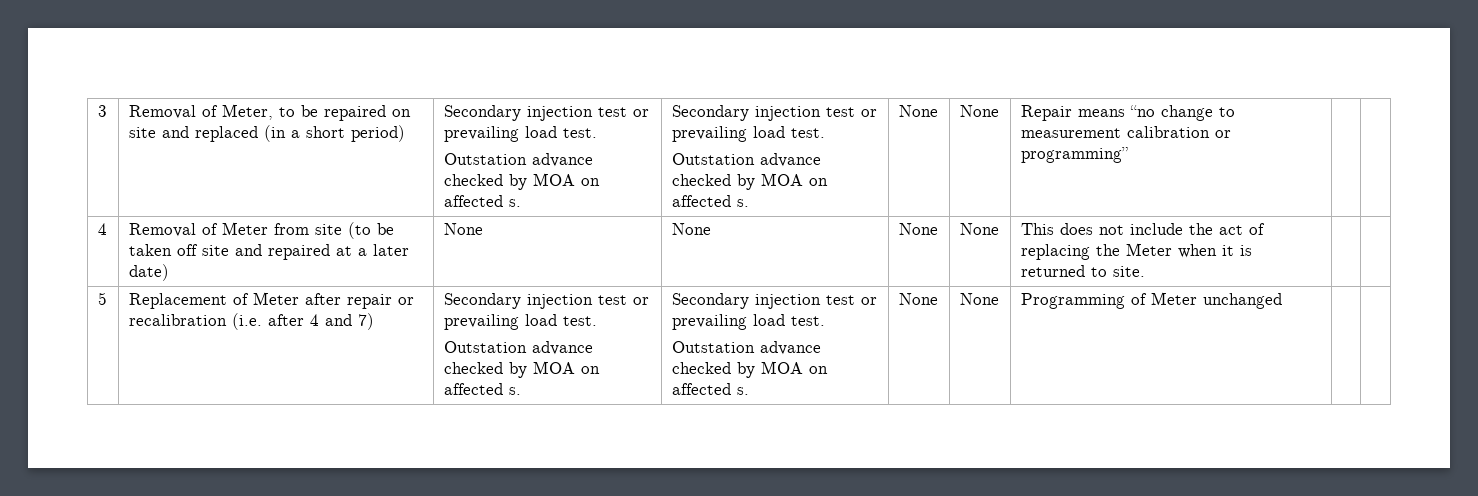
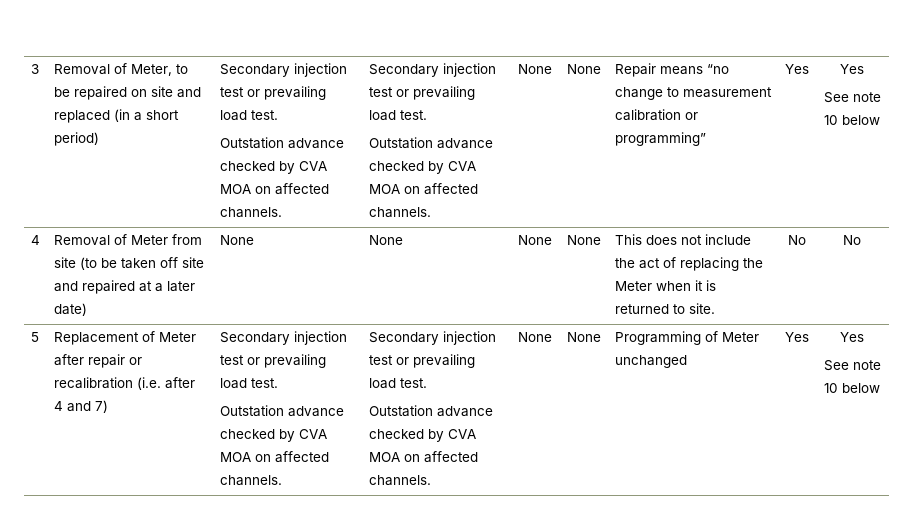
  Removal of Meter, to be repaired on site and replaced (in a short period) | Secondary injection test or prevailing load test.
- Outstation advance checked by MOA on affected s. | Secondary injection test or prevailing load test.
- Outstation advance checked by MOA on affected s.
+ Outstation advance checked by CVA MOA on affected channels. | Secondary injection test or prevailing load test.
+ Outstation advance checked by CVA MOA on affected channels.
- Repair means “no change to measurement calibration or programming”
+ Repair means “no change to measurement calibration or programming” | Yes | Yes
+ See note 10 below
- 4 | Removal of Meter from site (to be taken off site and repaired at a later date) | None | None | None | None | This does not include the act of replacing the Meter when it is returned to site. | |
+ 4 | Removal of Meter from site (to be taken off site and repaired at a later date) | None | None | None | None | This does not include the act of replacing the Meter when it is returned to site. | No | No
  Replacement of Meter after repair or recalibration (i.e. after 4 and 7) | Secondary injection test or prevailing load test.
- Outstation advance checked by MOA on affected s. | Secondary injection test or prevailing load test.
- Outstation advance checked by MOA on affected s.
+ Outstation advance checked by CVA MOA on affected channels. | Secondary injection test or prevailing load test.
+ Outstation advance checked by CVA MOA on affected channels.
- Programming of Meter unchanged
+ Programming of Meter unchanged | Yes | Yes
+ See note 10 below

